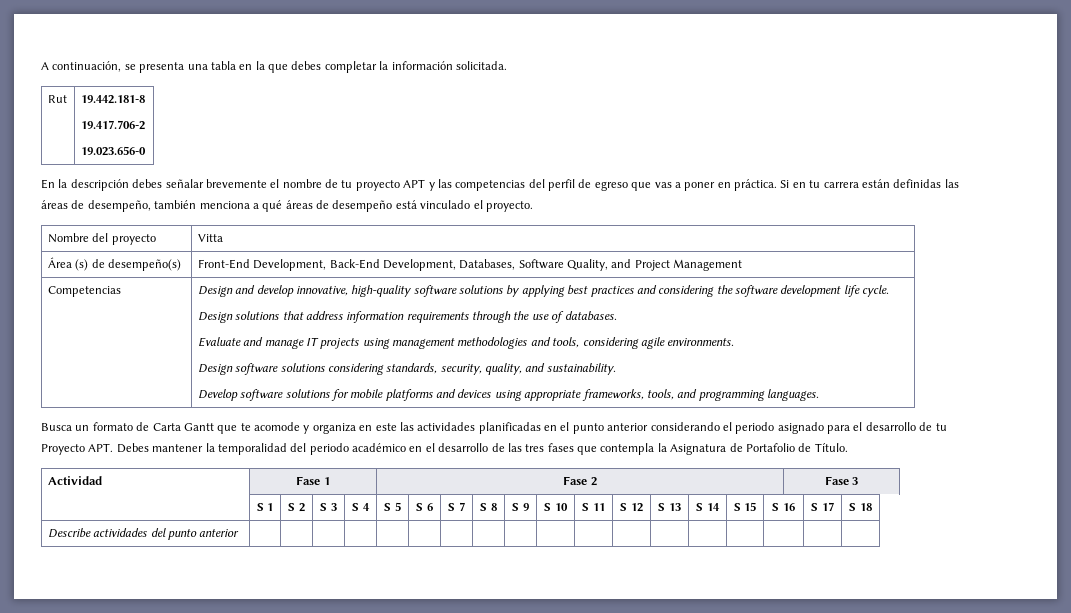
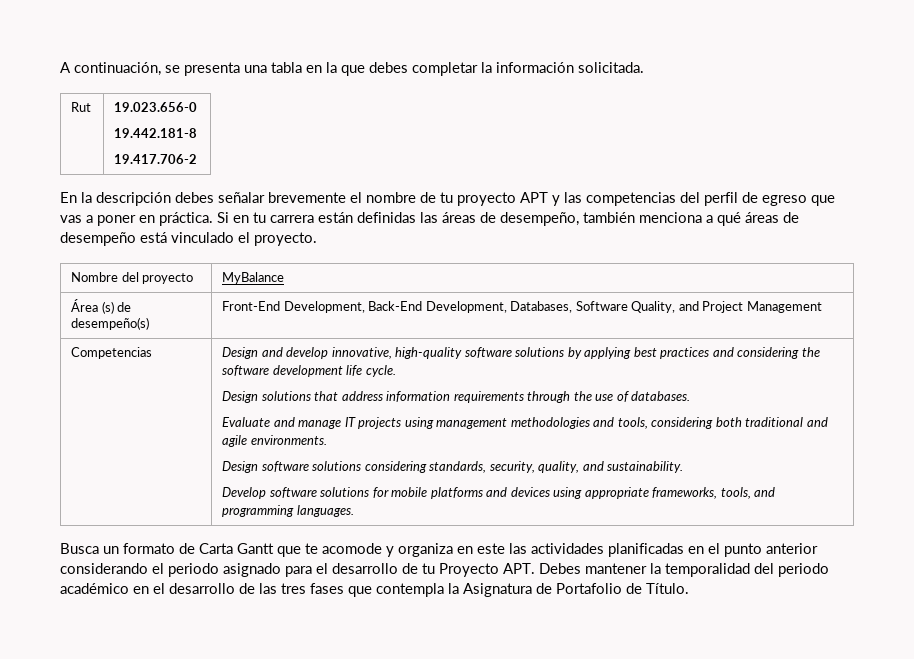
- Rut | 19.442.181-8
+ Rut | 19.023.656-0
+ 19.442.181-8
  19.417.706-2
- 19.023.656-0
- Nombre del proyecto | Vitta
+ Nombre del proyecto | MyBalance
- Evaluate and manage IT projects using management methodologies and tools, considering agile environments.
+ Evaluate and manage IT projects using management methodologies and tools, considering both traditional and agile environments.
- Actividad | Fase 1 | Fase 2 | Fase 3
- | S 1 | S 2 | S 3 | S 4 | S 5 | S 6 | S 7 | S 8 | S 9 | S 10 | S 11 | S 12 | S 13 | S 14 | S 15 | S 16 | S 17 | S 18
- Describe actividades del punto anterior | | | | | | | | | | | | | | | | | |

